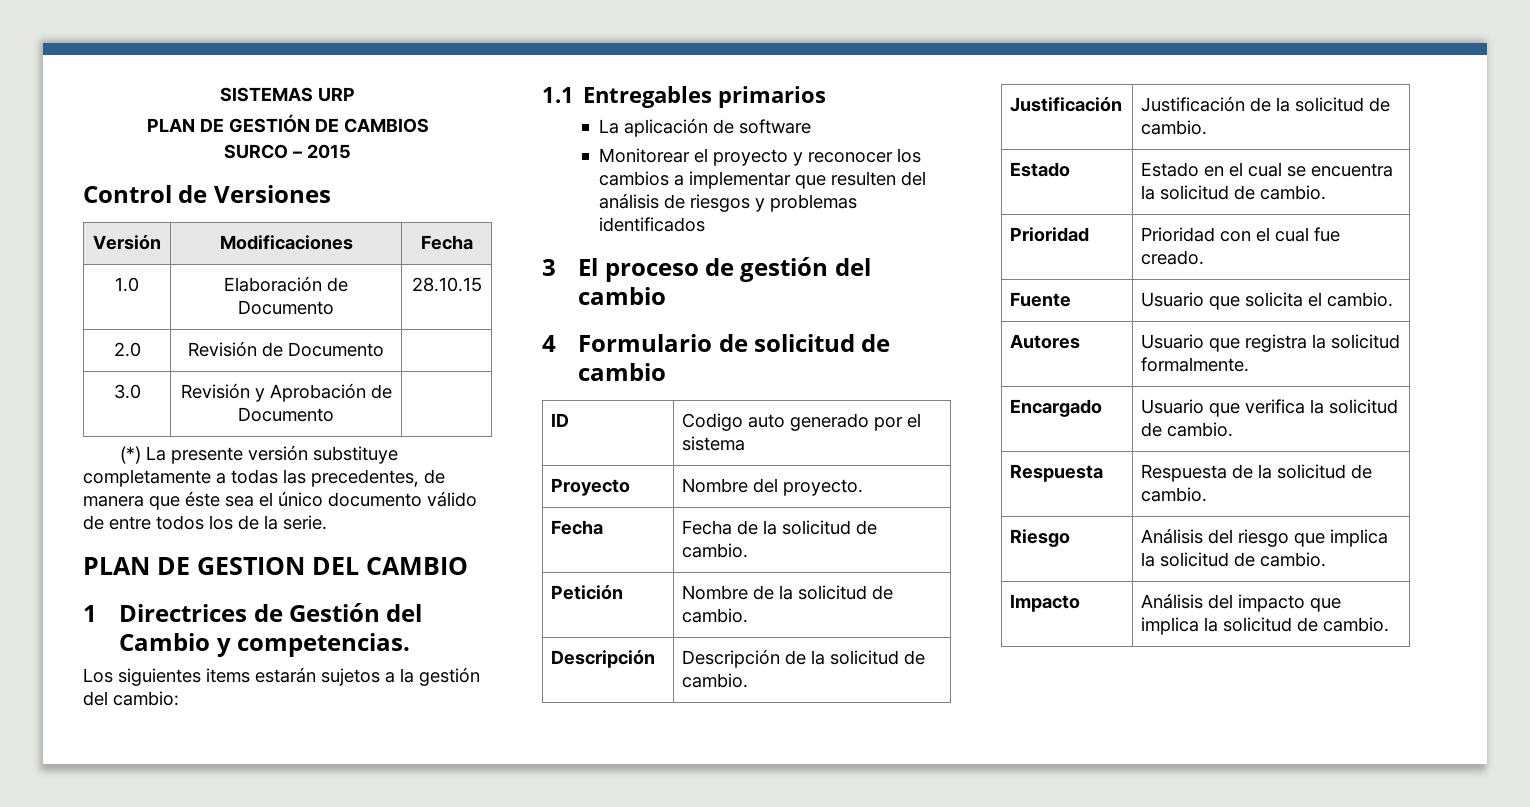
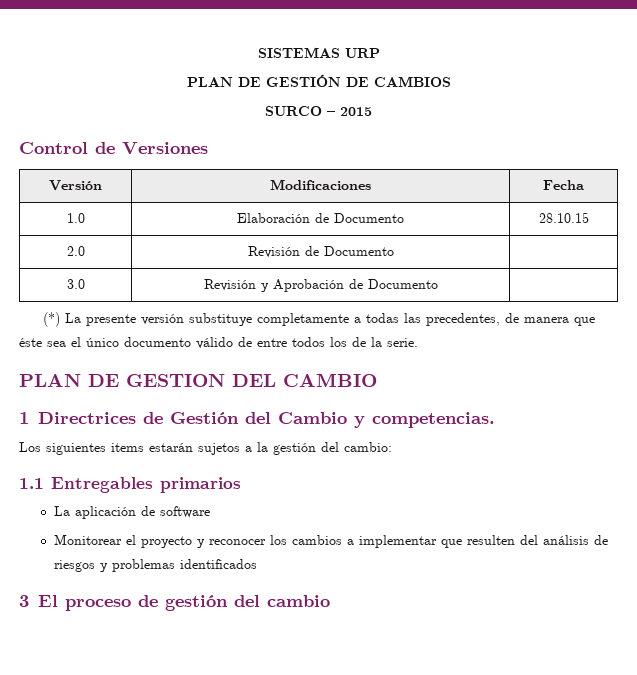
- 4 Formulario de solicitud de cambio
- ID | Codigo auto generado por el sistema
- Proyecto | Nombre del proyecto.
- Fecha | Fecha de la solicitud de cambio.
- Petición | Nombre de la solicitud de cambio.
- Descripción | Descripción de la solicitud de cambio.
- Justificación | Justificación de la solicitud de cambio.
- Estado | Estado en el cual se encuentra la solicitud de cambio.
- Prioridad | Prioridad con el cual fue creado.
- Fuente | Usuario que solicita el cambio.
- Autores | Usuario que registra la solicitud formalmente.
- Encargado | Usuario que verifica la solicitud de cambio.
- Respuesta | Respuesta de la solicitud de cambio.
- Riesgo | Análisis del riesgo que implica la solicitud de cambio.
- Impacto | Análisis del impacto que implica la solicitud de cambio.

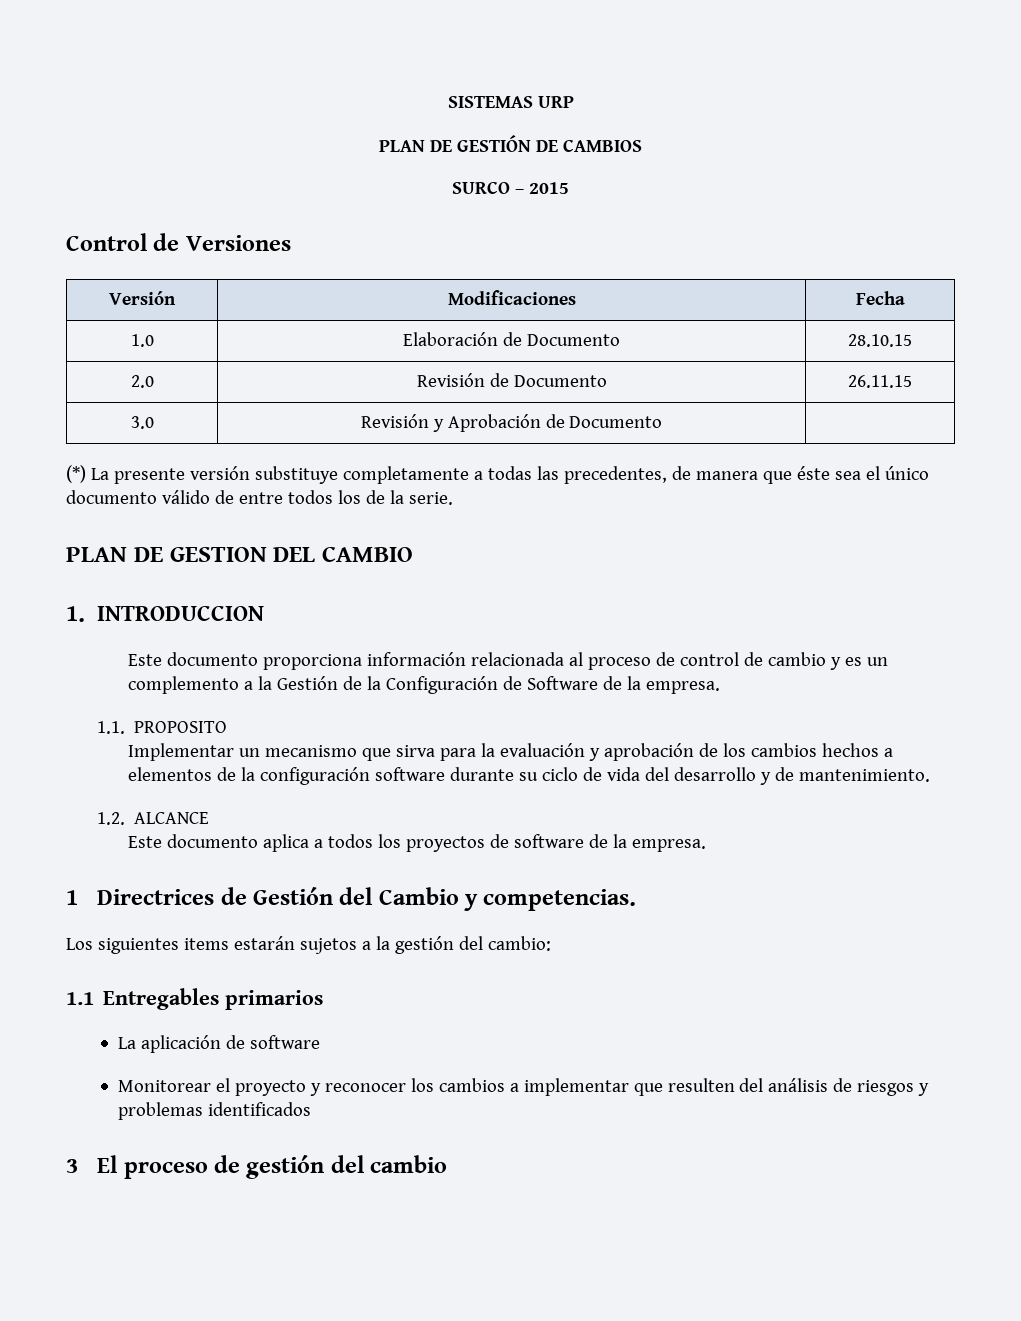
- 2.0 | Revisión de Documento |
+ 2.0 | Revisión de Documento | 26.11.15
+ 1. INTRODUCCION
+ Este documento proporciona información relacionada al proceso de control de cambio y es un complemento a la Gestión de la Configuración de Software de la empresa.
+ 1.1. PROPOSITO
+ Implementar un mecanismo que sirva para la evaluación y aprobación de los cambios hechos a elementos de la configuración software durante su ciclo de vida del desarrollo y de mantenimiento.
+ 1.2. ALCANCE
+ Este documento aplica a todos los proyectos de software de la empresa.

